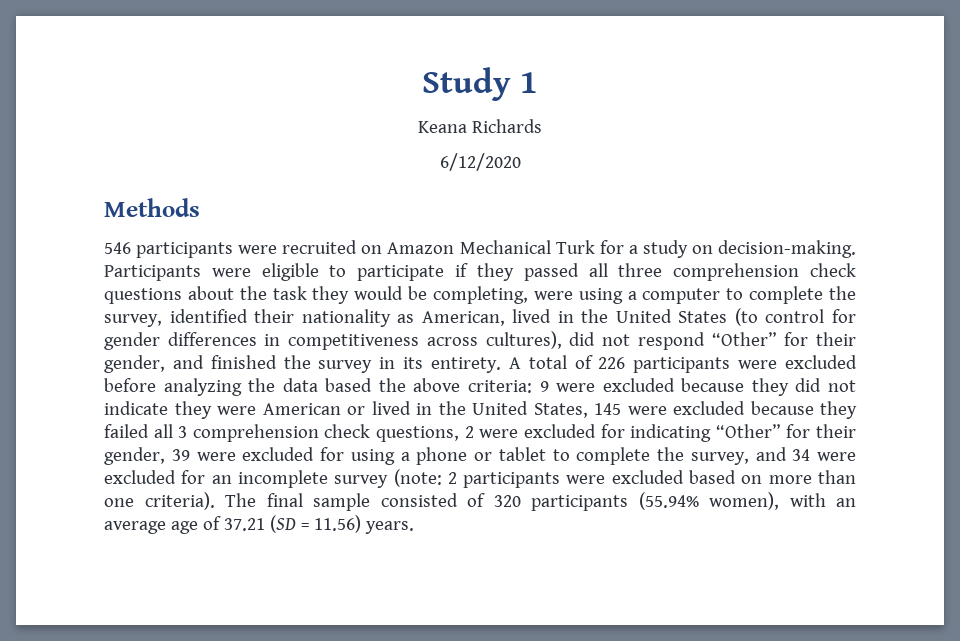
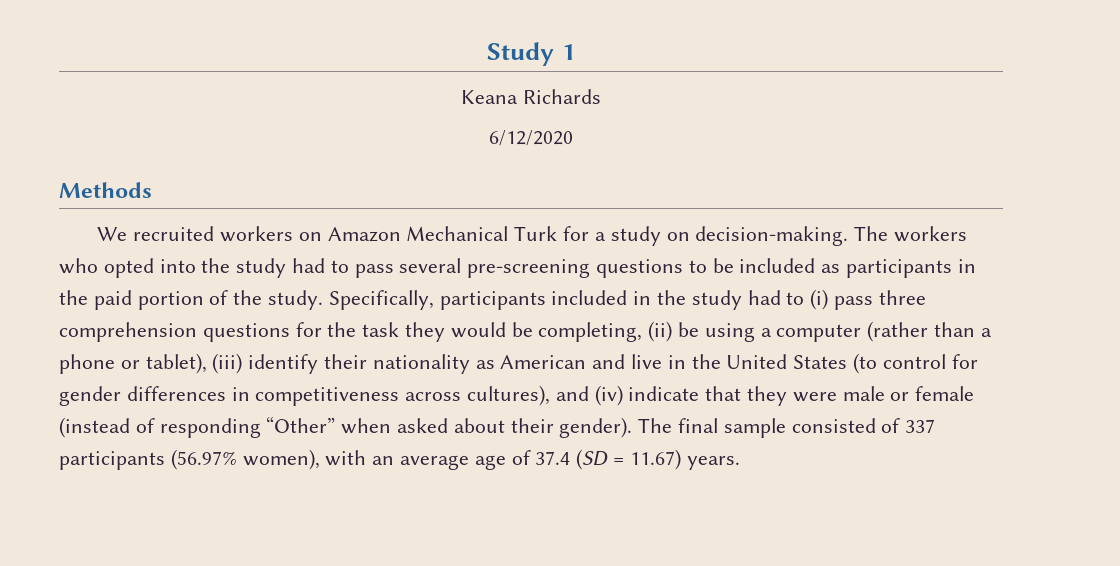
- 546 participants were recruited on Amazon Mechanical Turk for a study on decision-making.
+ We recruited workers on Amazon Mechanical Turk for a study on decision-making.
- Participants were eligible to participate if they passed all three comprehension check questions about the task they would be completing, were using a computer to complete the survey, identified their nationality as American, lived in the United States (to control for gender differences in competitiveness across cultures), did not respond “Other” for their gender, and finished the survey in its entirety. A total of 226 participants were excluded before analyzing the data based the above criteria: 9 were excluded because they did not indicate they were American or lived in the United States, 145 were excluded because they failed all 3 comprehension check questions, 2 were excluded for indicating “Other” for their gender, 39 were excluded for using a phone or tablet to complete the survey, and 34 were excluded for an incomplete survey (note: 2 participants were excluded based on more than one criteria).
+ The workers who opted into the study had to pass several pre-screening questions to be included as participants in the paid portion of the study. Specifically, participants included in the study had to (i) pass three comprehension questions for the task they would be completing, (ii) be using a computer (rather than a phone or tablet), (iii) identify their nationality as American and live in the United States (to control for gender differences in competitiveness across cultures), and (iv) indicate that they were male or female (instead of responding “Other” when asked about their gender).
- The final sample consisted of 320 participants (55.94% women), with an average age of 37.21 (SD = 11.56) years.
+ The final sample consisted of 337 participants (56.97% women), with an average age of 37.4 (SD = 11.67) years.

